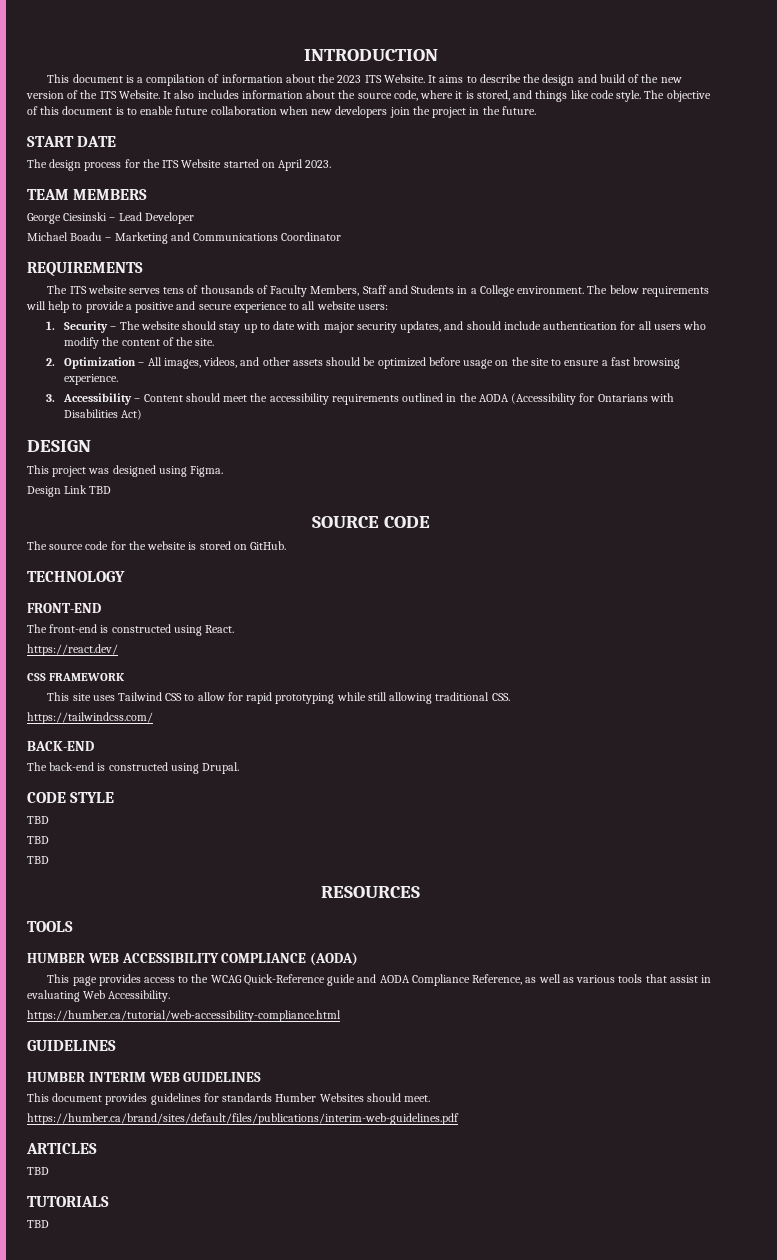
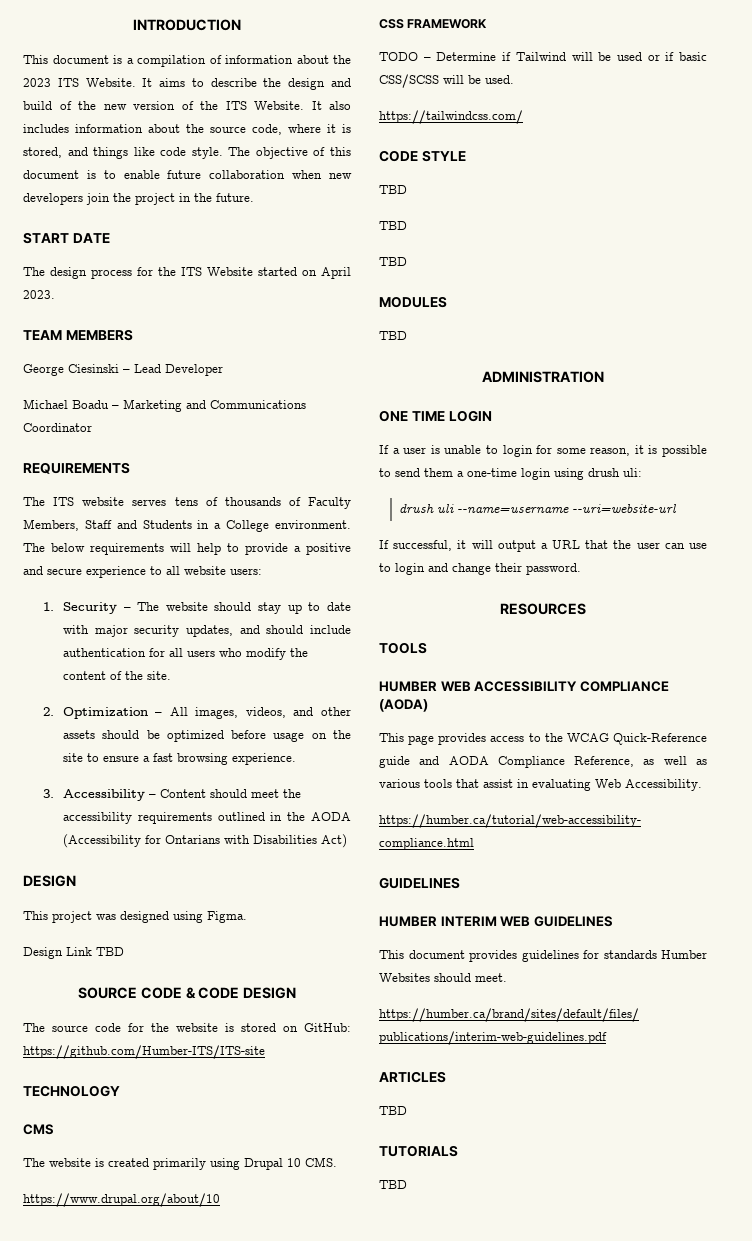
- SOURCE CODE
+ SOURCE CODE & CODE DESIGN
- The source code for the website is stored on GitHub.
+ The source code for the website is stored on GitHub: https://github.com/Humber-ITS/ITS-site
- FRONT-END
- The front-end is constructed using React.
- https://react.dev/
+ CMS
+ The website is created primarily using Drupal 10 CMS.
+ https://www.drupal.org/about/10
  CSS FRAMEWORK
- This site uses Tailwind CSS to allow for rapid prototyping while still allowing traditional CSS.
+ TODO – Determine if Tailwind will be used or if basic CSS/SCSS will be used.
  https://tailwindcss.com/
- BACK-END
- The back-end is constructed using Drupal.
+ MODULES
+ TBD
+ ADMINISTRATION
+ ONE TIME LOGIN
+ If a user is unable to login for some reason, it is possible to send them a one-time login using drush uli:
+ drush uli --name=username --uri=website-url
+ If successful, it will output a URL that the user can use to login and change their password.

